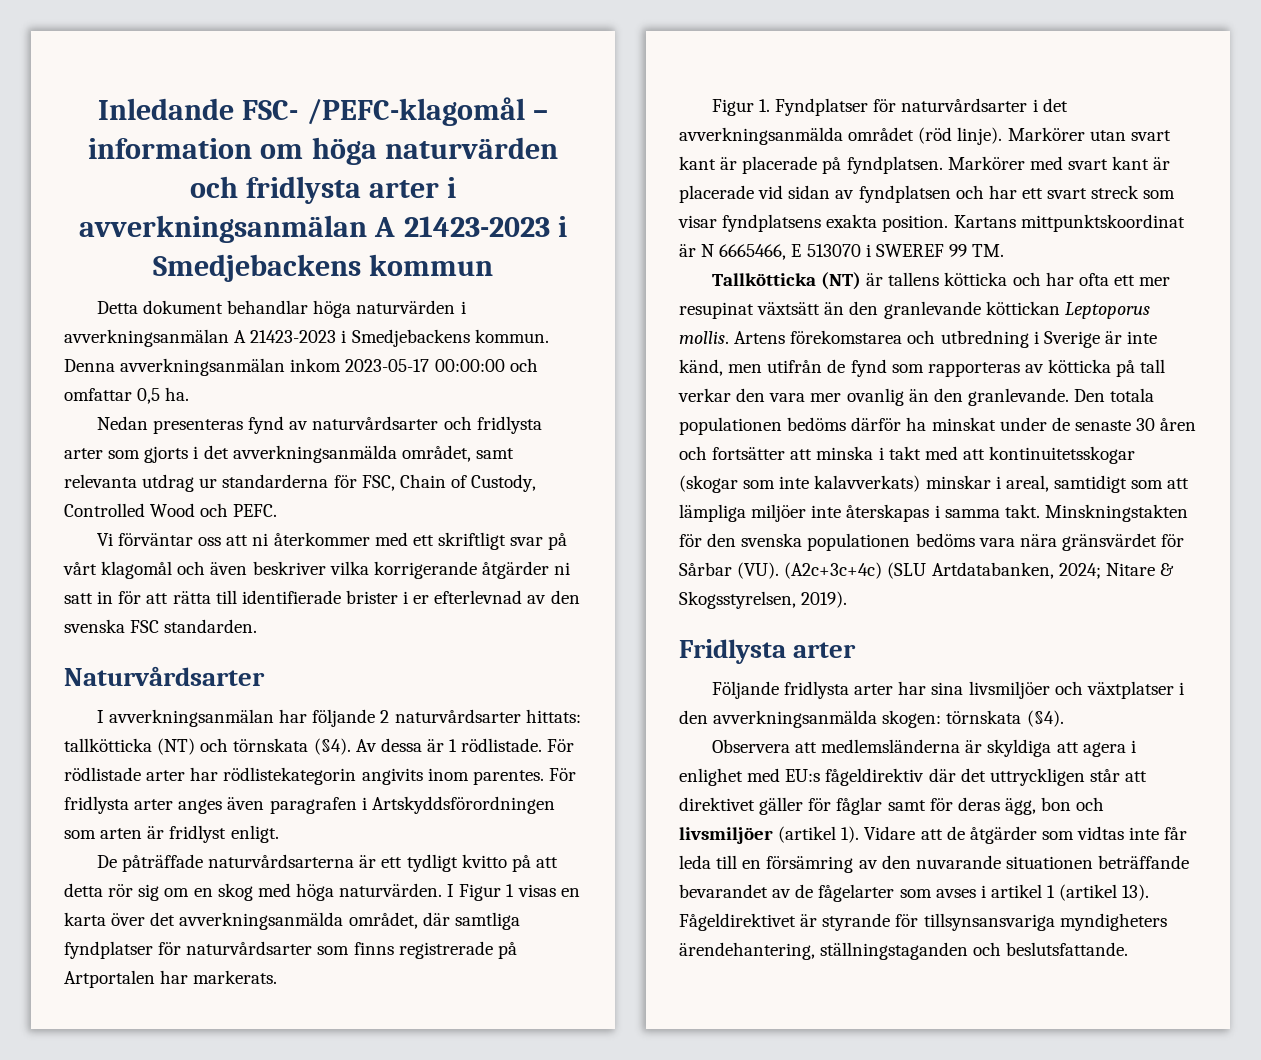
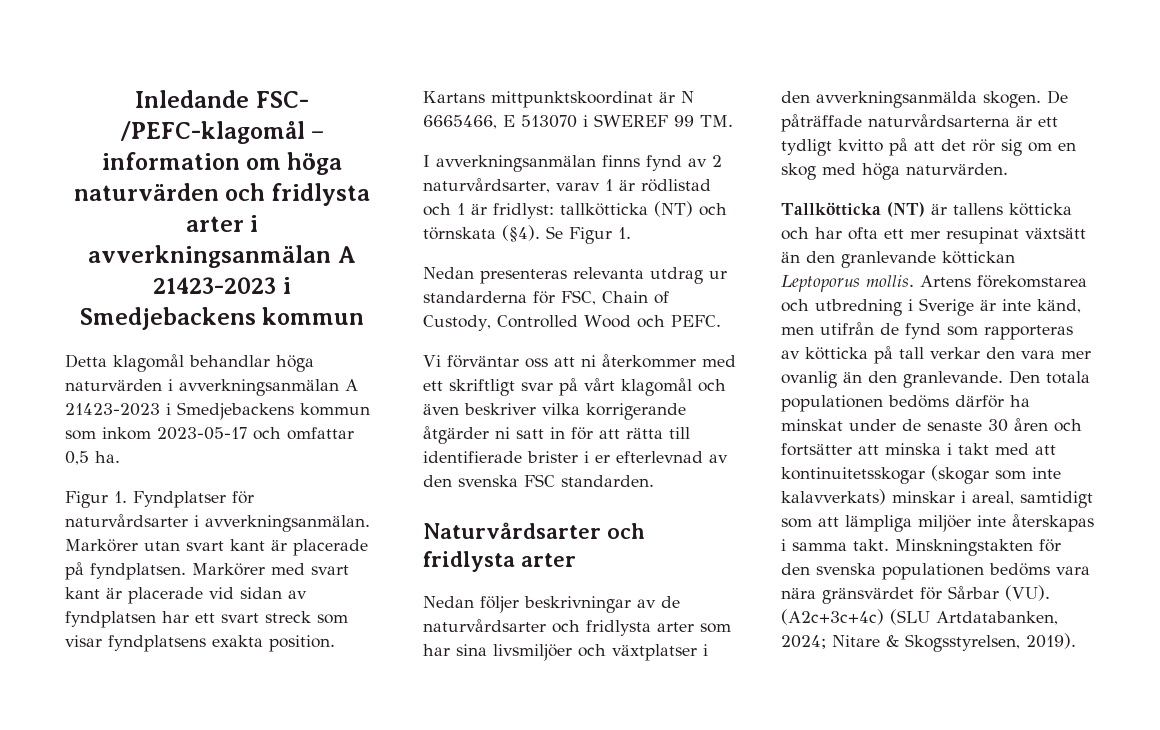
- Detta dokument behandlar höga naturvärden i avverkningsanmälan A 21423-2023 i Smedjebackens kommun. Denna avverkningsanmälan inkom 2023-05-17 00:00:00 och omfattar 0,5 ha.
+ Detta klagomål behandlar höga naturvärden i avverkningsanmälan A 21423-2023 i Smedjebackens kommun som inkom 2023-05-17 och omfattar 0,5 ha.
- Nedan presenteras fynd av naturvårdsarter och fridlysta arter som gjorts i det avverkningsanmälda området, samt relevanta utdrag ur standarderna för FSC, Chain of Custody, Controlled Wood och PEFC.
+ Figur 1. Fyndplatser för naturvårdsarter i avverkningsanmälan. Markörer utan svart kant är placerade på fyndplatsen. Markörer med svart kant är placerade vid sidan av fyndplatsen har ett svart streck som visar fyndplatsens exakta position. Kartans mittpunktskoordinat är N 6665466, E 513070 i SWEREF 99 TM.
+ I avverkningsanmälan finns fynd av 2 naturvårdsarter, varav 1 är rödlistad och 1 är fridlyst: tallkötticka (NT) och törnskata (§4). Se Figur 1.
+ Nedan presenteras relevanta utdrag ur standarderna för FSC, Chain of Custody, Controlled Wood och PEFC.
- Naturvårdsarter
- I avverkningsanmälan har följande 2 naturvårdsarter hittats: tallkötticka (NT) och törnskata (§4). Av dessa är 1 rödlistade. För rödlistade arter har rödlistekategorin angivits inom parentes. För fridlysta arter anges även paragrafen i Artskyddsförordningen som arten är fridlyst enligt.
- De påträffade naturvårdsarterna är ett tydligt kvitto på att detta rör sig om en skog med höga naturvärden. I Figur 1 visas en karta över det avverkningsanmälda området, där samtliga fyndplatser för naturvårdsarter som finns registrerade på Artportalen har markerats.
- Figur 1. Fyndplatser för naturvårdsarter i det avverkningsanmälda området (röd linje). Markörer utan svart kant är placerade på fyndplatsen. Markörer med svart kant är placerade vid sidan av fyndplatsen och har ett svart streck som visar fyndplatsens exakta position. Kartans mittpunktskoordinat är N 6665466, E 513070 i SWEREF 99 TM.
+ Naturvårdsarter och fridlysta arter
+ Nedan följer beskrivningar av de naturvårdsarter och fridlysta arter som har sina livsmiljöer och växtplatser i den avverkningsanmälda skogen. De påträffade naturvårdsarterna är ett tydligt kvitto på att det rör sig om en skog med höga naturvärden.
- Fridlysta arter
- Följande fridlysta arter har sina livsmiljöer och växtplatser i den avverkningsanmälda skogen: törnskata (§4).
- Observera att medlemsländerna är skyldiga att agera i enlighet med EU:s fågeldirektiv där det uttryckligen står att direktivet gäller för fåglar samt för deras ägg, bon och livsmiljöer (artikel 1). Vidare att de åtgärder som vidtas inte får leda till en försämring av den nuvarande situationen beträffande bevarandet av de fågelarter som avses i artikel 1 (artikel 13). Fågeldirektivet är styrande för tillsynsansvariga myndigheters ärendehantering, ställningstaganden och beslutsfattande.

